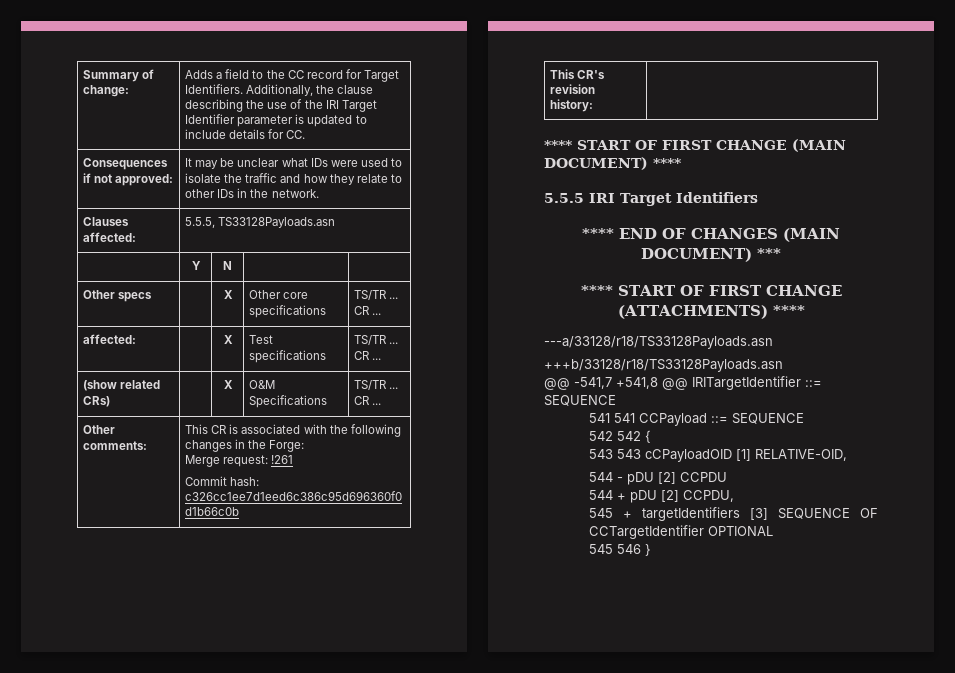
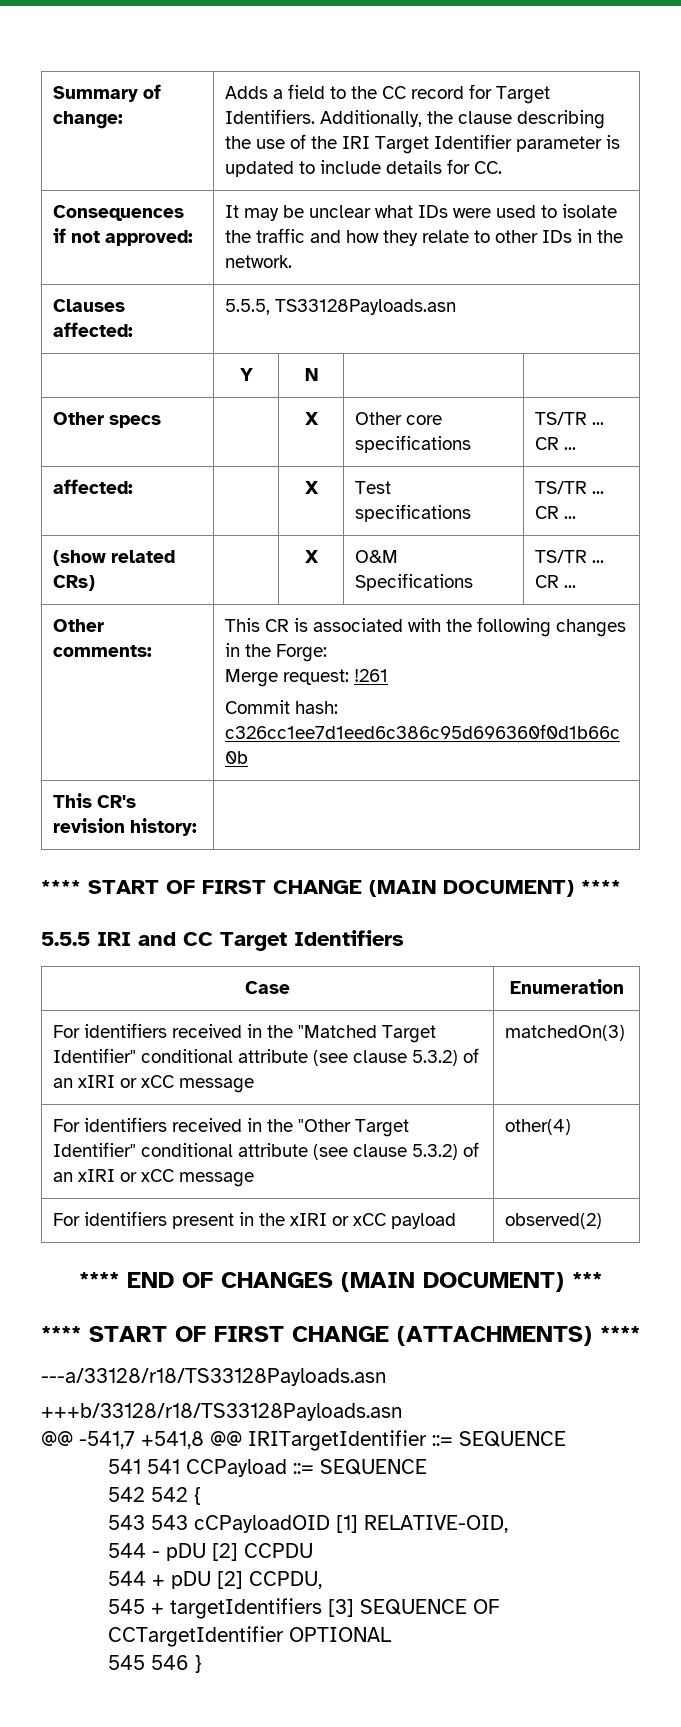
- 5.5.5 IRI Target Identifiers
+ 5.5.5 IRI and CC Target Identifiers
+ Case | Enumeration
+ For identifiers received in the "Matched Target Identifier" conditional attribute (see clause 5.3.2) of an xIRI or xCC message | matchedOn(3)
+ For identifiers received in the "Other Target Identifier" conditional attribute (see clause 5.3.2) of an xIRI or xCC message | other(4)
+ For identifiers present in the xIRI or xCC payload | observed(2)

